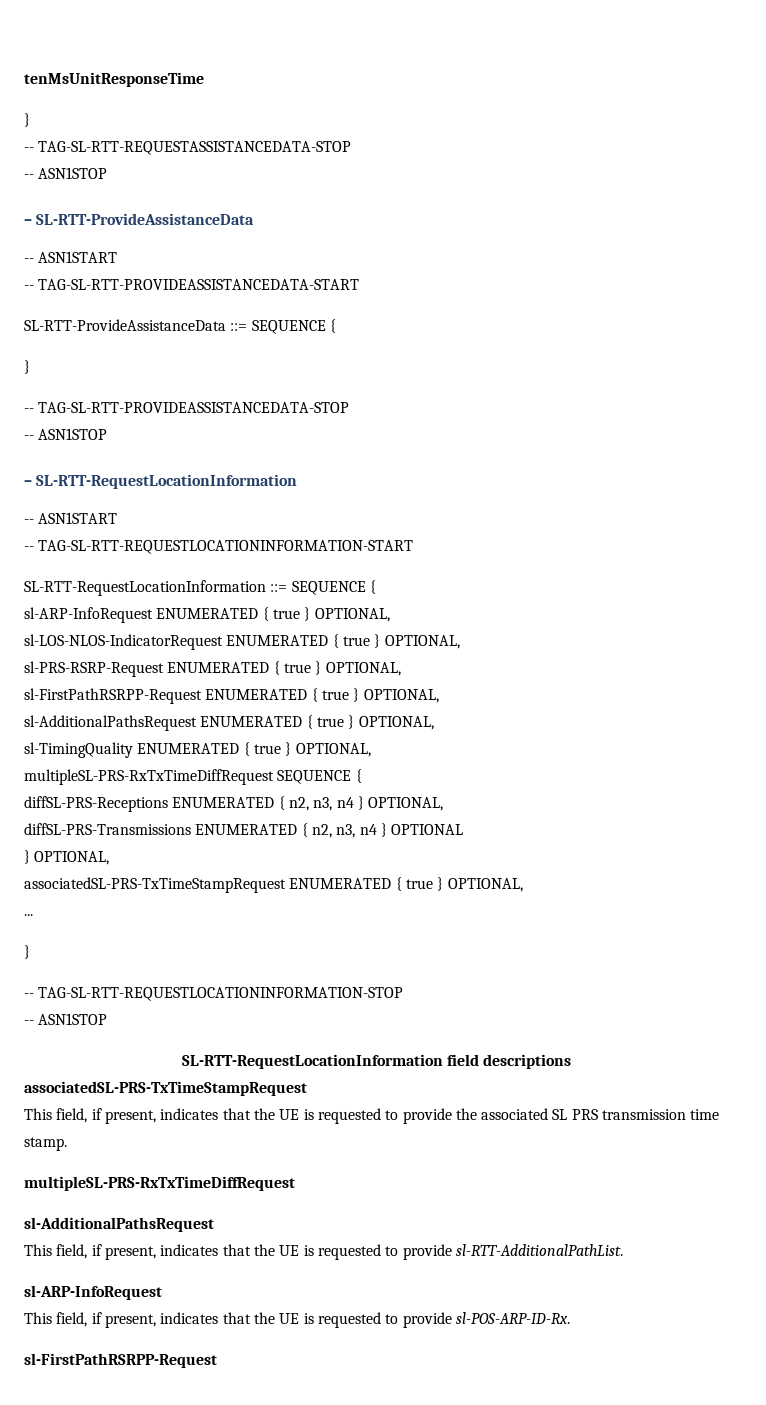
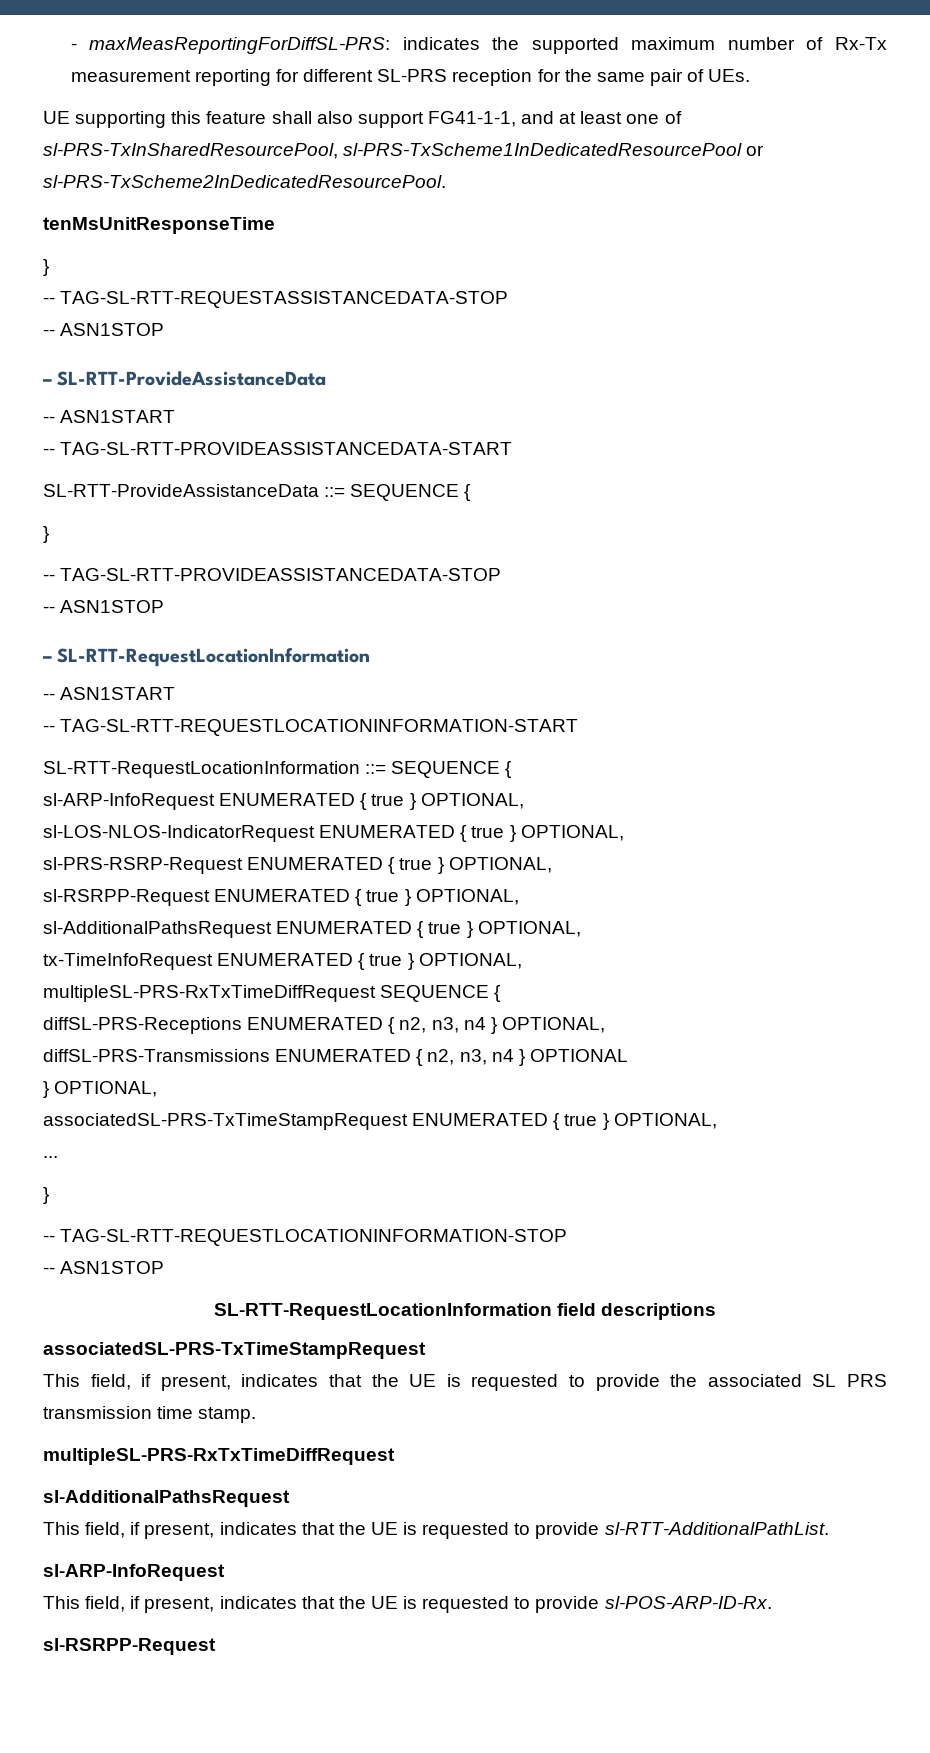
+ - maxMeasReportingForDiffSL-PRS: indicates the supported maximum number of Rx-Tx measurement reporting for different SL-PRS reception for the same pair of UEs.
+ UE supporting this feature shall also support FG41-1-1, and at least one of sl-PRS-TxInSharedResourcePool, sl-PRS-TxScheme1InDedicatedResourcePool or sl-PRS-TxScheme2InDedicatedResourcePool.
- sl-FirstPathRSRPP-Request ENUMERATED { true } OPTIONAL,
+ sl-RSRPP-Request ENUMERATED { true } OPTIONAL,
- sl-TimingQuality ENUMERATED { true } OPTIONAL,
+ tx-TimeInfoRequest ENUMERATED { true } OPTIONAL,
  This field, if present, indicates that the UE is requested to provide sl-POS-ARP-ID-Rx.
- sl-FirstPathRSRPP-Request
+ sl-RSRPP-Request

